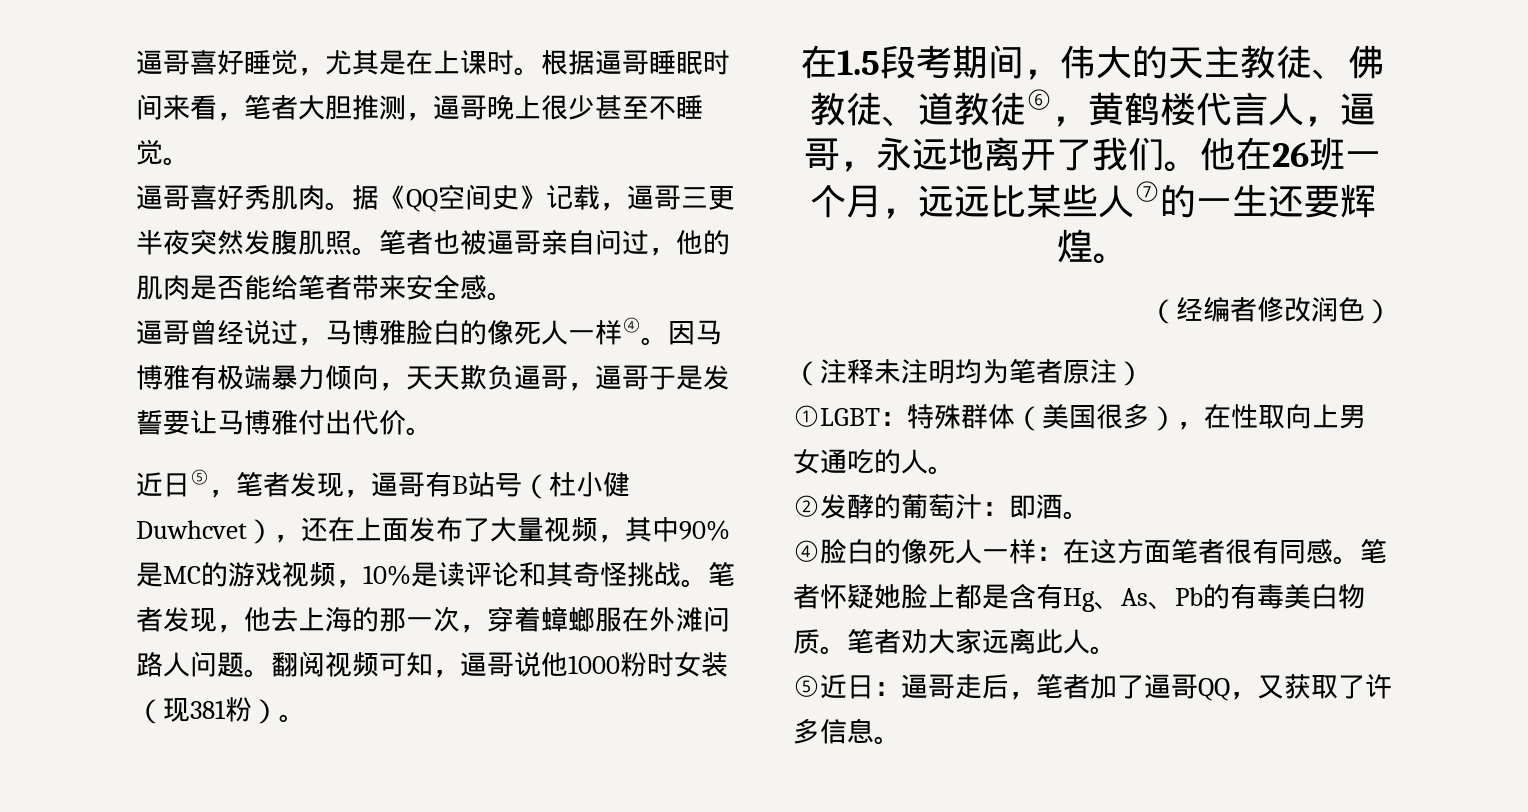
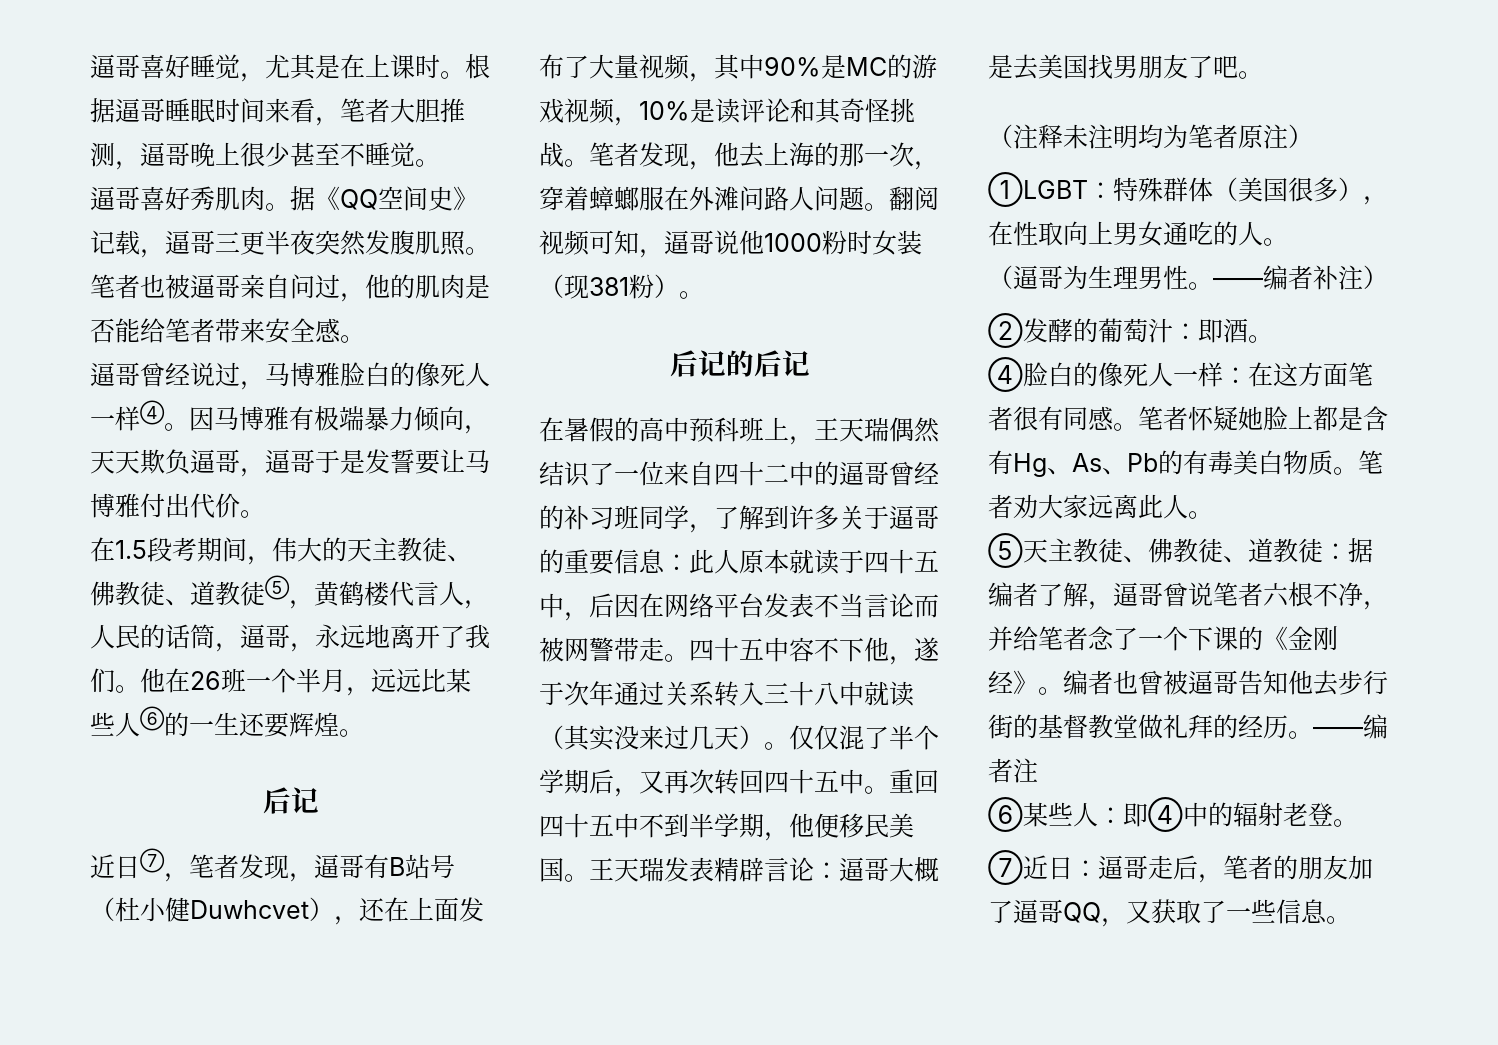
- 近日⑤，笔者发现，逼哥有B站号（杜小健Duwhcvet），还在上面发布了大量视频，其中90%是MC的游戏视频，10%是读评论和其奇怪挑战。
+ 在1.5段考期间，伟大的天主教徒、佛教徒、道教徒⑤，黄鹤楼代言人，人民的话筒，逼哥，永远地离开了我们。他在26班一个半月，远远比某些人⑥的一生还要辉煌。
+ 后记
+ 近日⑦，笔者发现，逼哥有B站号（杜小健Duwhcvet），还在上面发布了大量视频，其中90%是MC的游戏视频，10%是读评论和其奇怪挑战。
- 在1.5段考期间，伟大的天主教徒、佛教徒、道教徒⑥，黄鹤楼代言人，逼哥，永远地离开了我们。他在26班一个月，远远比某些人⑦的一生还要辉煌。
- （经编者修改润色）
+ 后记的后记
+ 在暑假的高中预科班上，王天瑞偶然结识了一位来自四十二中的逼哥曾经的补习班同学，了解到许多关于逼哥的重要信息：此人原本就读于四十五中，后因在网络平台发表不当言论而被网警带走。四十五中容不下他，遂于次年通过关系转入三十八中就读（其实没来过几天）。仅仅混了半个学期后，又再次转回四十五中。重回四十五中不到半学期，他便移民美国。王天瑞发表精辟言论：逼哥大概是去美国找男朋友了吧。
+ （逼哥为生理男性。——编者补注）
- ⑤近日：逼哥走后，笔者加了逼哥QQ，又获取了许多信息。
+ ⑤天主教徒、佛教徒、道教徒：据编者了解，逼哥曾说笔者六根不净，并给笔者念了一个下课的《金刚经》。编者也曾被逼哥告知他去步行街的基督教堂做礼拜的经历。——编者注
+ ⑥某些人：即④中的辐射老登。
+ ⑦近日：逼哥走后，笔者的朋友加了逼哥QQ，又获取了一些信息。

